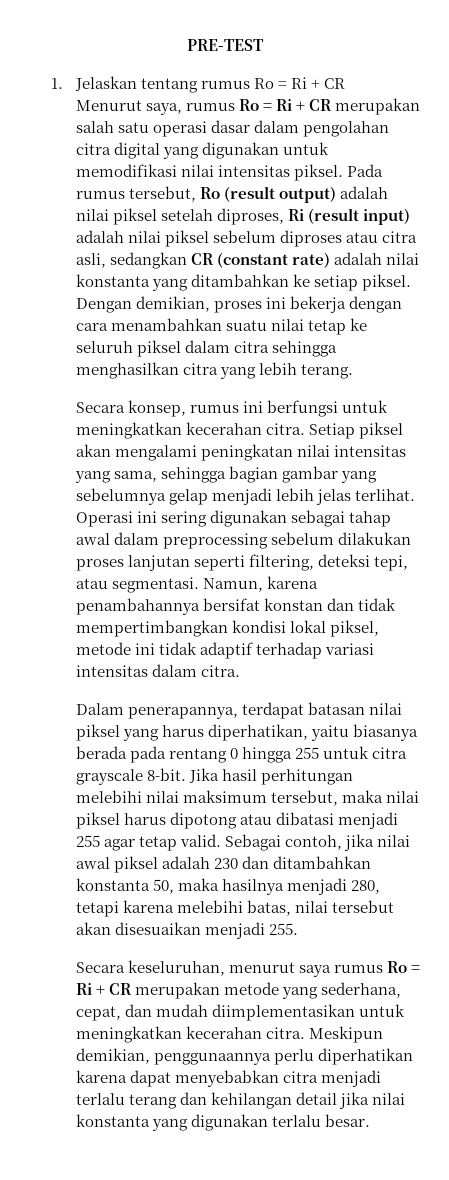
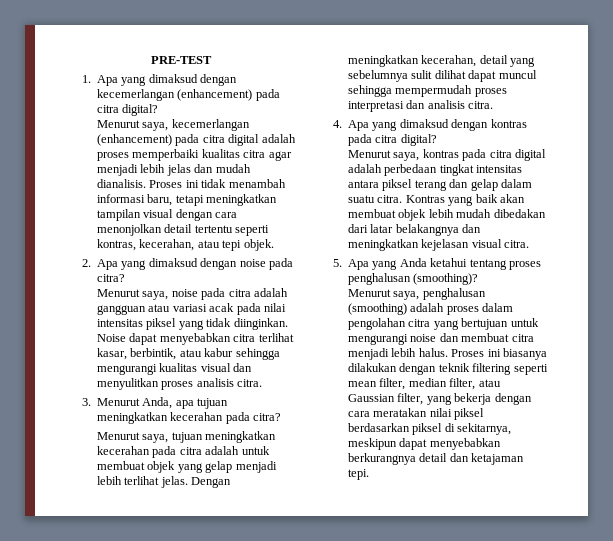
- 1. Jelaskan tentang rumus Ro = Ri + CR
- Menurut saya, rumus Ro = Ri + CR merupakan salah satu operasi dasar dalam pengolahan citra digital yang digunakan untuk memodifikasi nilai intensitas piksel. Pada rumus tersebut, Ro (result output) adalah nilai piksel setelah diproses, Ri (result input) adalah nilai piksel sebelum diproses atau citra asli, sedangkan CR (constant rate) adalah nilai konstanta yang ditambahkan ke setiap piksel. Dengan demikian, proses ini bekerja dengan cara menambahkan suatu nilai tetap ke seluruh piksel dalam citra sehingga menghasilkan citra yang lebih terang.
- Secara konsep, rumus ini berfungsi untuk meningkatkan kecerahan citra. Setiap piksel akan mengalami peningkatan nilai intensitas yang sama, sehingga bagian gambar yang sebelumnya gelap menjadi lebih jelas terlihat. Operasi ini sering digunakan sebagai tahap awal dalam preprocessing sebelum dilakukan proses lanjutan seperti filtering, deteksi tepi, atau segmentasi. Namun, karena penambahannya bersifat konstan dan tidak mempertimbangkan kondisi lokal piksel, metode ini tidak adaptif terhadap variasi intensitas dalam citra.
- Dalam penerapannya, terdapat batasan nilai piksel yang harus diperhatikan, yaitu biasanya berada pada rentang 0 hingga 255 untuk citra grayscale 8-bit. Jika hasil perhitungan melebihi nilai maksimum tersebut, maka nilai piksel harus dipotong atau dibatasi menjadi 255 agar tetap valid. Sebagai contoh, jika nilai awal piksel adalah 230 dan ditambahkan konstanta 50, maka hasilnya menjadi 280, tetapi karena melebihi batas, nilai tersebut akan disesuaikan menjadi 255.
- Secara keseluruhan, menurut saya rumus Ro = Ri + CR merupakan metode yang sederhana, cepat, dan mudah diimplementasikan untuk meningkatkan kecerahan citra. Meskipun demikian, penggunaannya perlu diperhatikan karena dapat menyebabkan citra menjadi terlalu terang dan kehilangan detail jika nilai konstanta yang digunakan terlalu besar.
+ 1. Apa yang dimaksud dengan kecemerlangan (enhancement) pada citra digital?
+ Menurut saya, kecemerlangan (enhancement) pada citra digital adalah proses memperbaiki kualitas citra agar menjadi lebih jelas dan mudah dianalisis. Proses ini tidak menambah informasi baru, tetapi meningkatkan tampilan visual dengan cara menonjolkan detail tertentu seperti kontras, kecerahan, atau tepi objek.
+ 2. Apa yang dimaksud dengan noise pada citra?
+ Menurut saya, noise pada citra adalah gangguan atau variasi acak pada nilai intensitas piksel yang tidak diinginkan. Noise dapat menyebabkan citra terlihat kasar, berbintik, atau kabur sehingga mengurangi kualitas visual dan menyulitkan proses analisis citra.
+ 3. Menurut Anda, apa tujuan meningkatkan kecerahan pada citra?
+ Menurut saya, tujuan meningkatkan kecerahan pada citra adalah untuk membuat objek yang gelap menjadi lebih terlihat jelas. Dengan meningkatkan kecerahan, detail yang sebelumnya sulit dilihat dapat muncul sehingga mempermudah proses interpretasi dan analisis citra.
+ 4. Apa yang dimaksud dengan kontras pada citra digital?
+ Menurut saya, kontras pada citra digital adalah perbedaan tingkat intensitas antara piksel terang dan gelap dalam suatu citra. Kontras yang baik akan membuat objek lebih mudah dibedakan dari latar belakangnya dan meningkatkan kejelasan visual citra.
+ 5. Apa yang Anda ketahui tentang proses penghalusan (smoothing)?
+ Menurut saya, penghalusan (smoothing) adalah proses dalam pengolahan citra yang bertujuan untuk mengurangi noise dan membuat citra menjadi lebih halus. Proses ini biasanya dilakukan dengan teknik filtering seperti mean filter, median filter, atau Gaussian filter, yang bekerja dengan cara meratakan nilai piksel berdasarkan piksel di sekitarnya, meskipun dapat menyebabkan berkurangnya detail dan ketajaman tepi.

